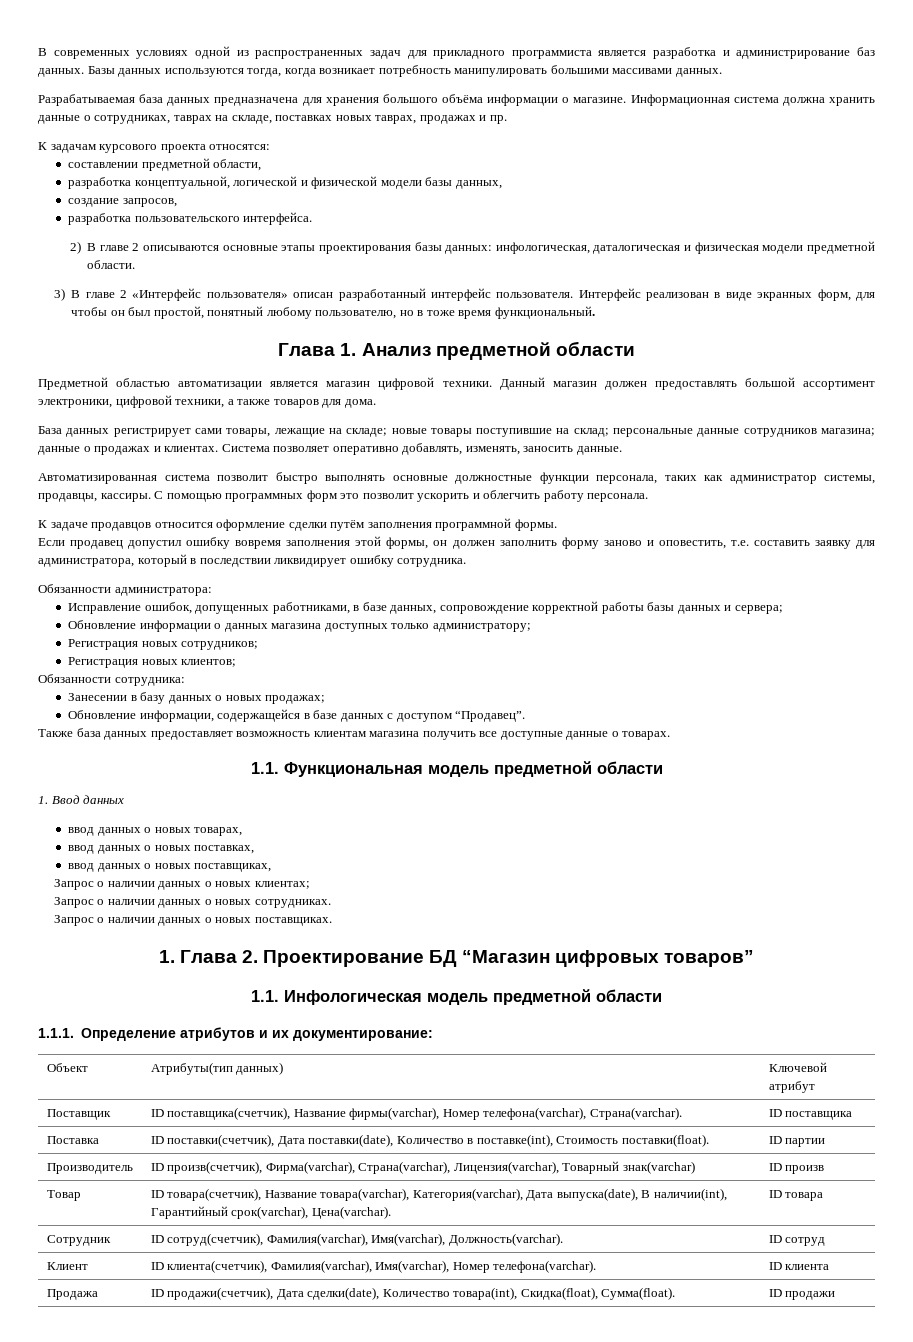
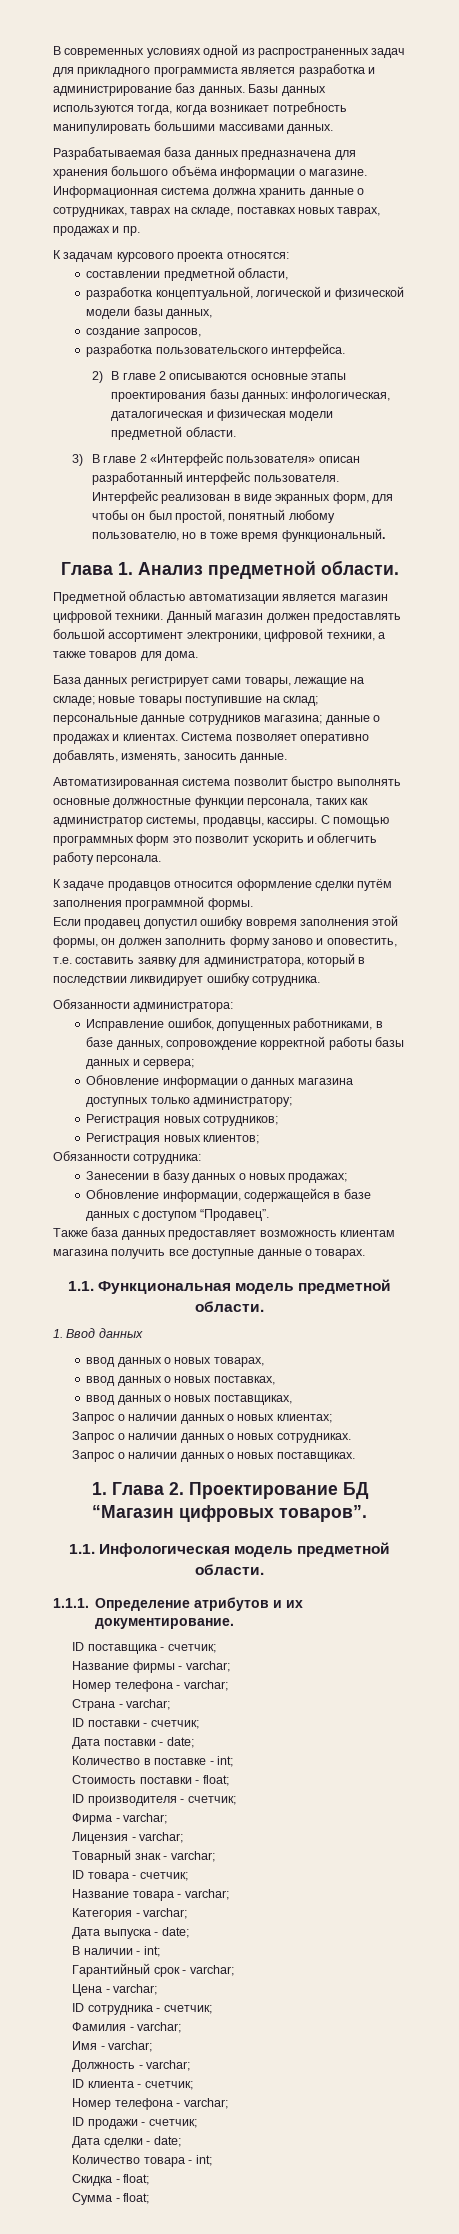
- Глава 1. Анализ предметной области
+ Глава 1. Анализ предметной области.
- 1.1. Функциональная модель предметной области
+ 1.1. Функциональная модель предметной области.
- 1. Глава 2. Проектирование БД “Магазин цифровых товаров”
+ 1. Глава 2. Проектирование БД “Магазин цифровых товаров”.
- 1.1. Инфологическая модель предметной области
+ 1.1. Инфологическая модель предметной области.
- 1.1.1. Определение атрибутов и их документирование:
- Объект | Атрибуты(тип данных) | Ключевой атрибут
- Поставщик | ID поставщика(счетчик), Название фирмы(varchar), Номер телефона(varchar), Страна(varchar). | ID поставщика
- Поставка | ID поставки(счетчик), Дата поставки(date), Количество в поставке(int), Стоимость поставки(float). | ID партии
- Производитель | ID произв(счетчик), Фирма(varchar), Страна(varchar), Лицензия(varchar), Товарный знак(varchar) | ID произв
- Товар | ID товара(счетчик), Название товара(varchar), Категория(varchar), Дата выпуска(date), В наличии(int), Гарантийный срок(varchar), Цена(varchar). | ID товара
- Сотрудник | ID сотруд(счетчик), Фамилия(varchar), Имя(varchar), Должность(varchar). | ID сотруд
- Клиент | ID клиента(счетчик), Фамилия(varchar), Имя(varchar), Номер телефона(varchar). | ID клиента
- Продажа | ID продажи(счетчик), Дата сделки(date), Количество товара(int), Скидка(float), Сумма(float). | ID продажи
+ 1.1.1. Определение атрибутов и их документирование.
+ ID поставщика - счетчик;
+ Название фирмы - varchar;
+ Номер телефона - varchar;
+ Страна - varchar;
+ ID поставки - счетчик;
+ Дата поставки - date;
+ Количество в поставке - int;
+ Стоимость поставки - float;
+ ID производителя - счетчик;
+ Фирма - varchar;
+ Лицензия - varchar;
+ Товарный знак - varchar;
+ ID товара - счетчик;
+ Название товара - varchar;
+ Категория - varchar;
+ Дата выпуска - date;
+ В наличии - int;
+ Гарантийный срок - varchar;
+ Цена - varchar;
+ ID сотрудника - счетчик;
+ Фамилия - varchar;
+ Имя - varchar;
+ Должность - varchar;
+ ID клиента - счетчик;
+ Номер телефона - varchar;
+ ID продажи - счетчик;
+ Дата сделки - date;
+ Количество товара - int;
+ Скидка - float;
+ Сумма - float;

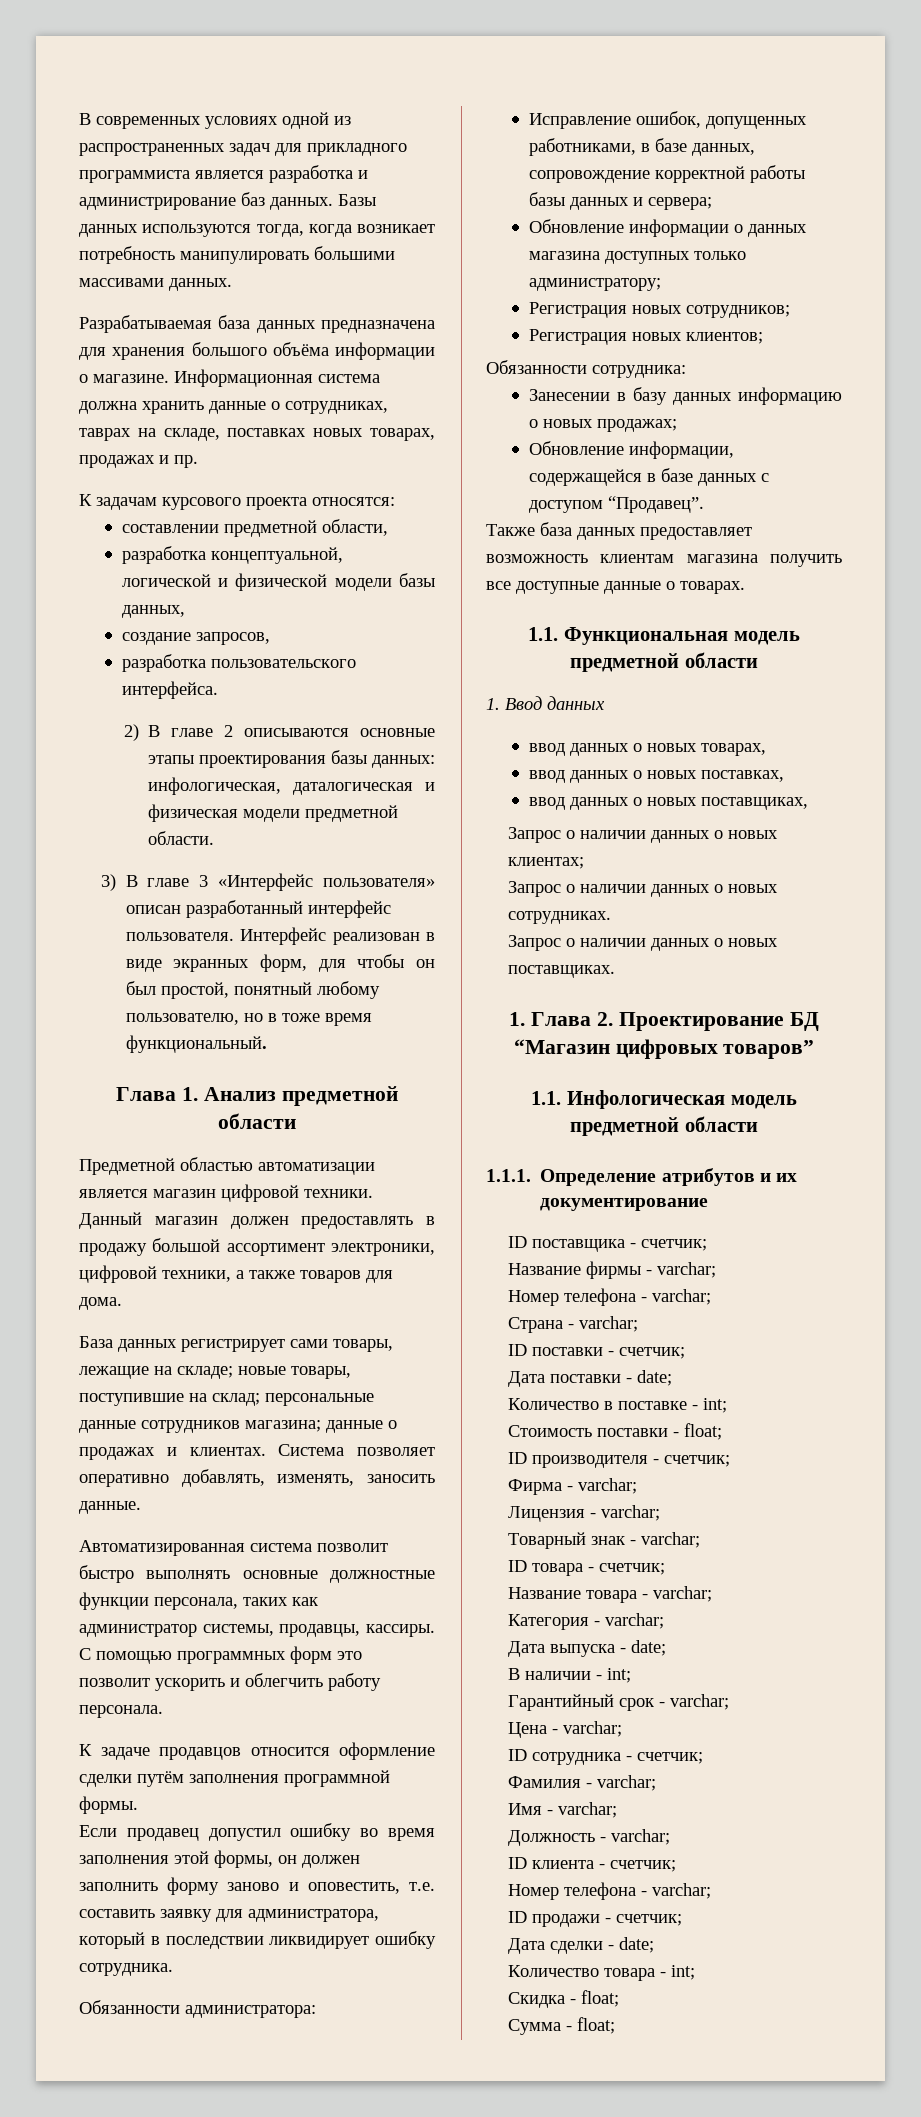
- Информационная система должна хранить данные о сотрудниках, таврах на складе, поставках новых таврах, продажах и пр.
+ Информационная система должна хранить данные о сотрудниках, таврах на складе, поставках новых товарах, продажах и пр.
- 3) В главе 2 «Интерфейс пользователя» описан разработанный интерфейс пользователя.
+ 3) В главе 3 «Интерфейс пользователя» описан разработанный интерфейс пользователя.
- Глава 1. Анализ предметной области.
+ Глава 1. Анализ предметной области
- Данный магазин должен предоставлять большой ассортимент электроники, цифровой техники, а также товаров для дома.
+ Данный магазин должен предоставлять в продажу большой ассортимент электроники, цифровой техники, а также товаров для дома.
- База данных регистрирует сами товары, лежащие на складе; новые товары поступившие на склад; персональные данные сотрудников магазина; данные о продажах и клиентах.
+ База данных регистрирует сами товары, лежащие на складе; новые товары, поступившие на склад; персональные данные сотрудников магазина; данные о продажах и клиентах.
- Если продавец допустил ошибку вовремя заполнения этой формы, он должен заполнить форму заново и оповестить, т.е. составить заявку для администратора, который в последствии ликвидирует ошибку сотрудника.
+ Если продавец допустил ошибку во время заполнения этой формы, он должен заполнить форму заново и оповестить, т.е. составить заявку для администратора, который в последствии ликвидирует ошибку сотрудника.
- Занесении в базу данных о новых продажах;
+ Занесении в базу данных информацию о новых продажах;
- 1.1. Функциональная модель предметной области.
+ 1.1. Функциональная модель предметной области
- 1. Глава 2. Проектирование БД “Магазин цифровых товаров”.
+ 1. Глава 2. Проектирование БД “Магазин цифровых товаров”
- 1.1. Инфологическая модель предметной области.
+ 1.1. Инфологическая модель предметной области
- 1.1.1. Определение атрибутов и их документирование.
+ 1.1.1. Определение атрибутов и их документирование

